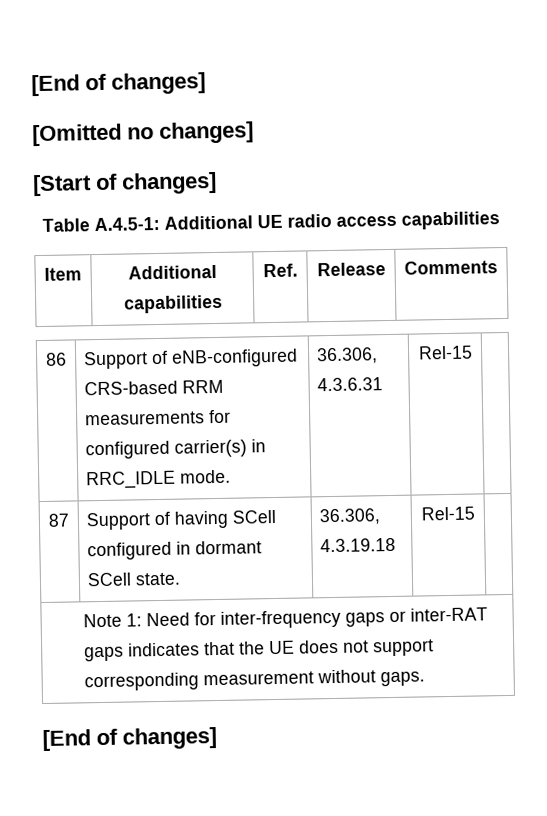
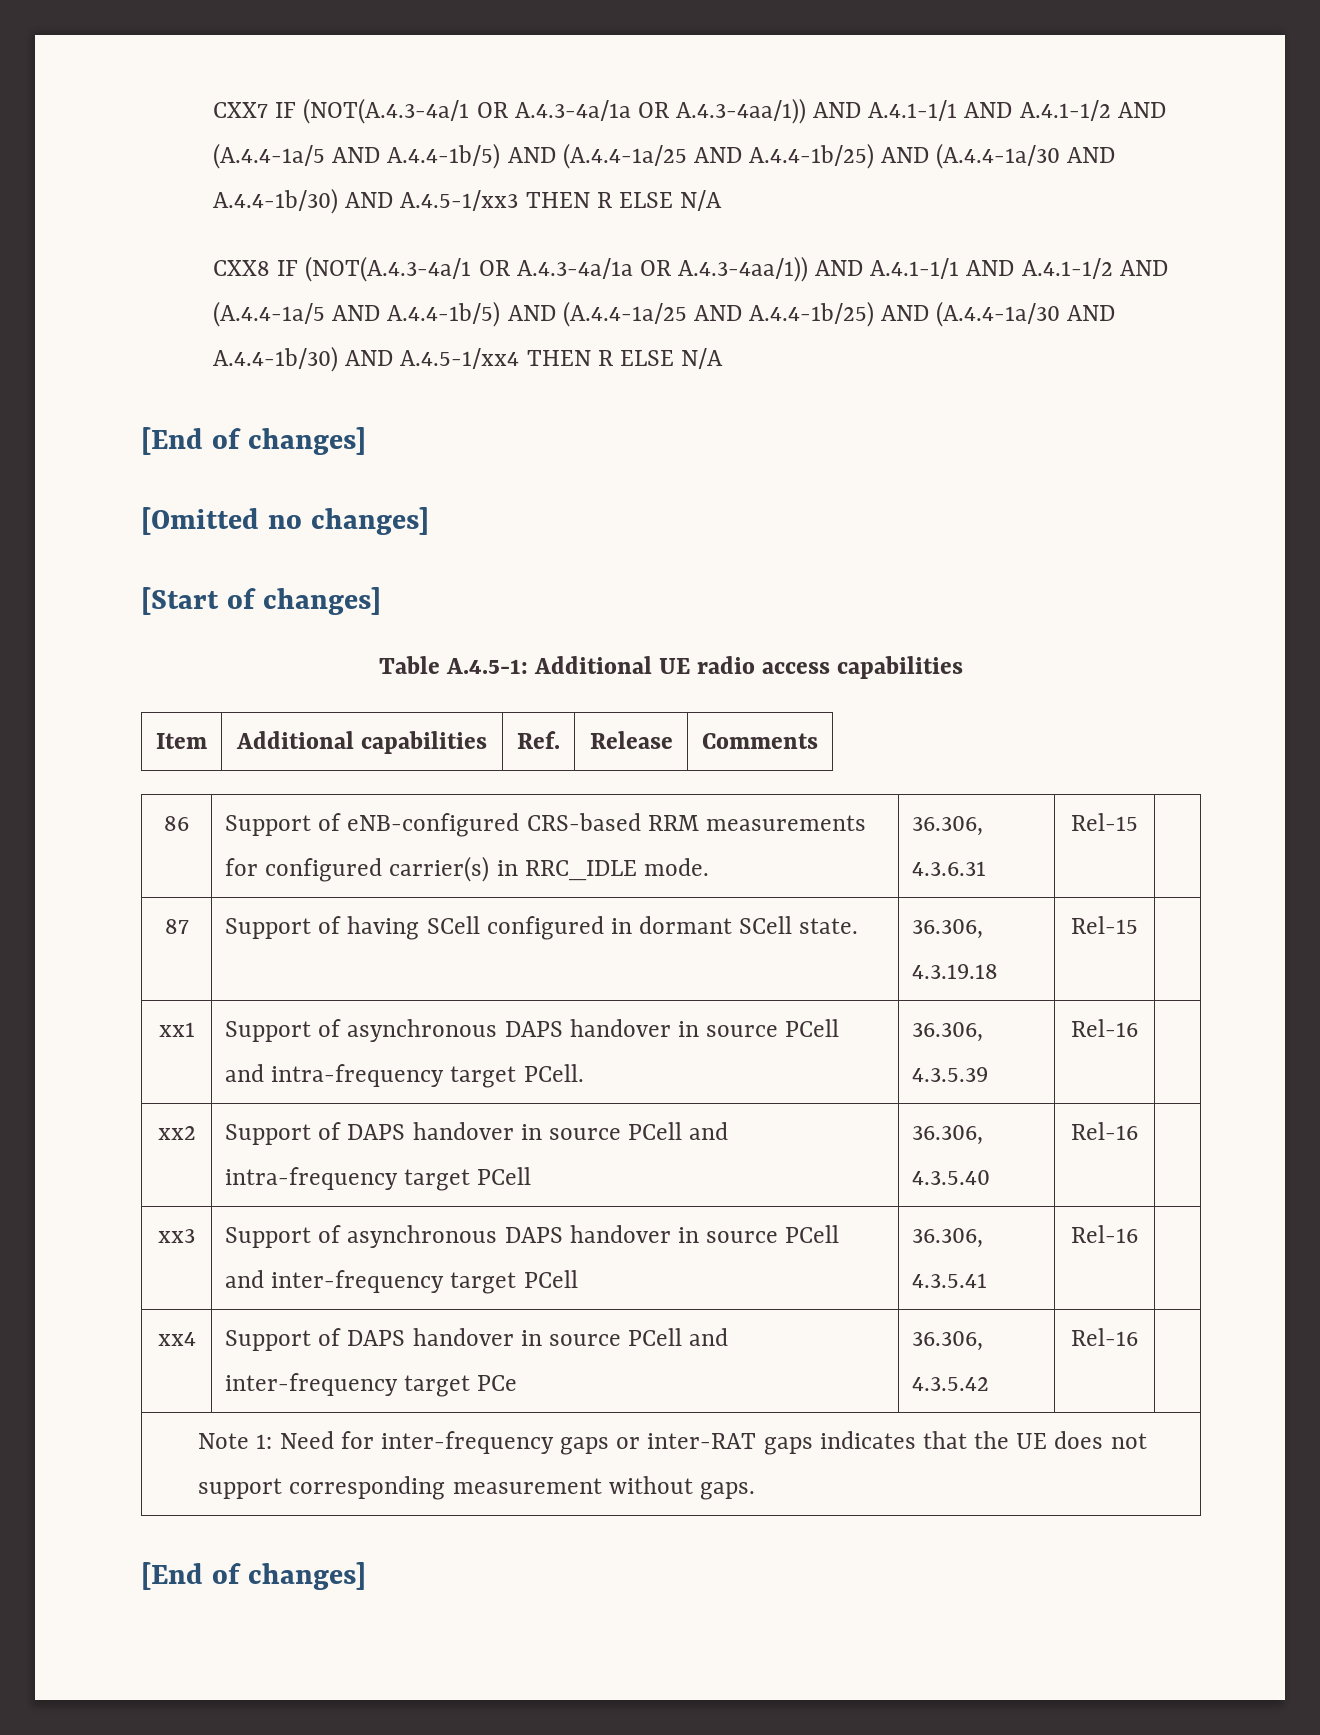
+ CXX7 IF (NOT(A.4.3-4a/1 OR A.4.3-4a/1a OR A.4.3-4aa/1)) AND A.4.1-1/1 AND A.4.1-1/2 AND (A.4.4-1a/5 AND A.4.4-1b/5) AND (A.4.4-1a/25 AND A.4.4-1b/25) AND (A.4.4-1a/30 AND A.4.4-1b/30) AND A.4.5-1/xx3 THEN R ELSE N/A
+ CXX8 IF (NOT(A.4.3-4a/1 OR A.4.3-4a/1a OR A.4.3-4aa/1)) AND A.4.1-1/1 AND A.4.1-1/2 AND (A.4.4-1a/5 AND A.4.4-1b/5) AND (A.4.4-1a/25 AND A.4.4-1b/25) AND (A.4.4-1a/30 AND A.4.4-1b/30) AND A.4.5-1/xx4 THEN R ELSE N/A
+ xx1 | Support of asynchronous DAPS handover in source PCell and intra-frequency target PCell. | 36.306, 4.3.5.39 | Rel-16 |
+ xx2 | Support of DAPS handover in source PCell and intra-frequency target PCell | 36.306, 4.3.5.40 | Rel-16 |
+ xx3 | Support of asynchronous DAPS handover in source PCell and inter-frequency target PCell | 36.306, 4.3.5.41 | Rel-16 |
+ xx4 | Support of DAPS handover in source PCell and inter-frequency target PCe | 36.306, 4.3.5.42 | Rel-16 |

